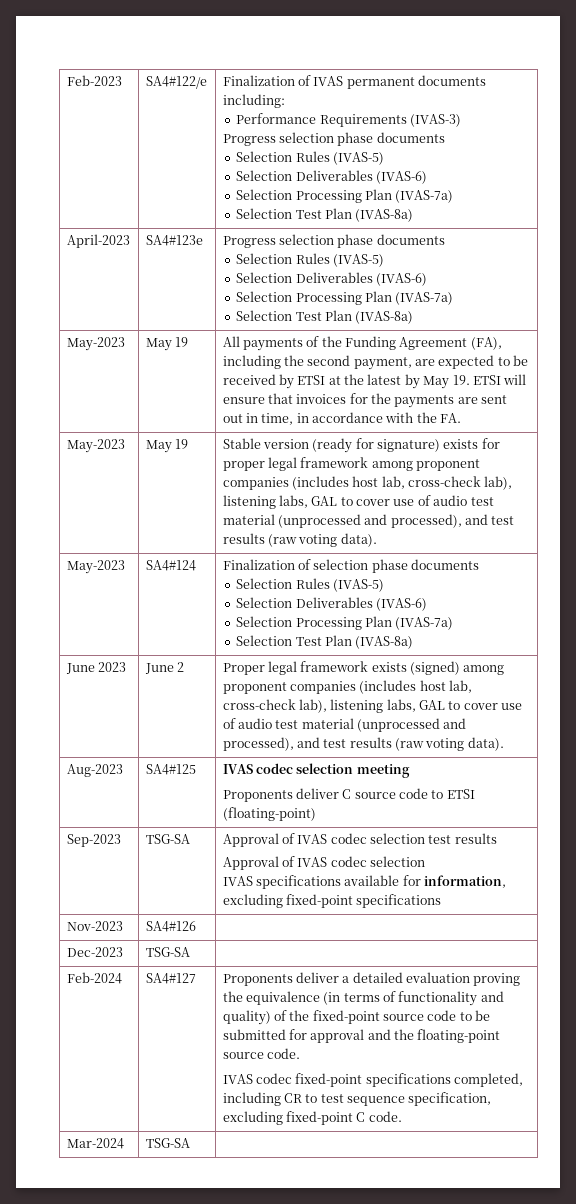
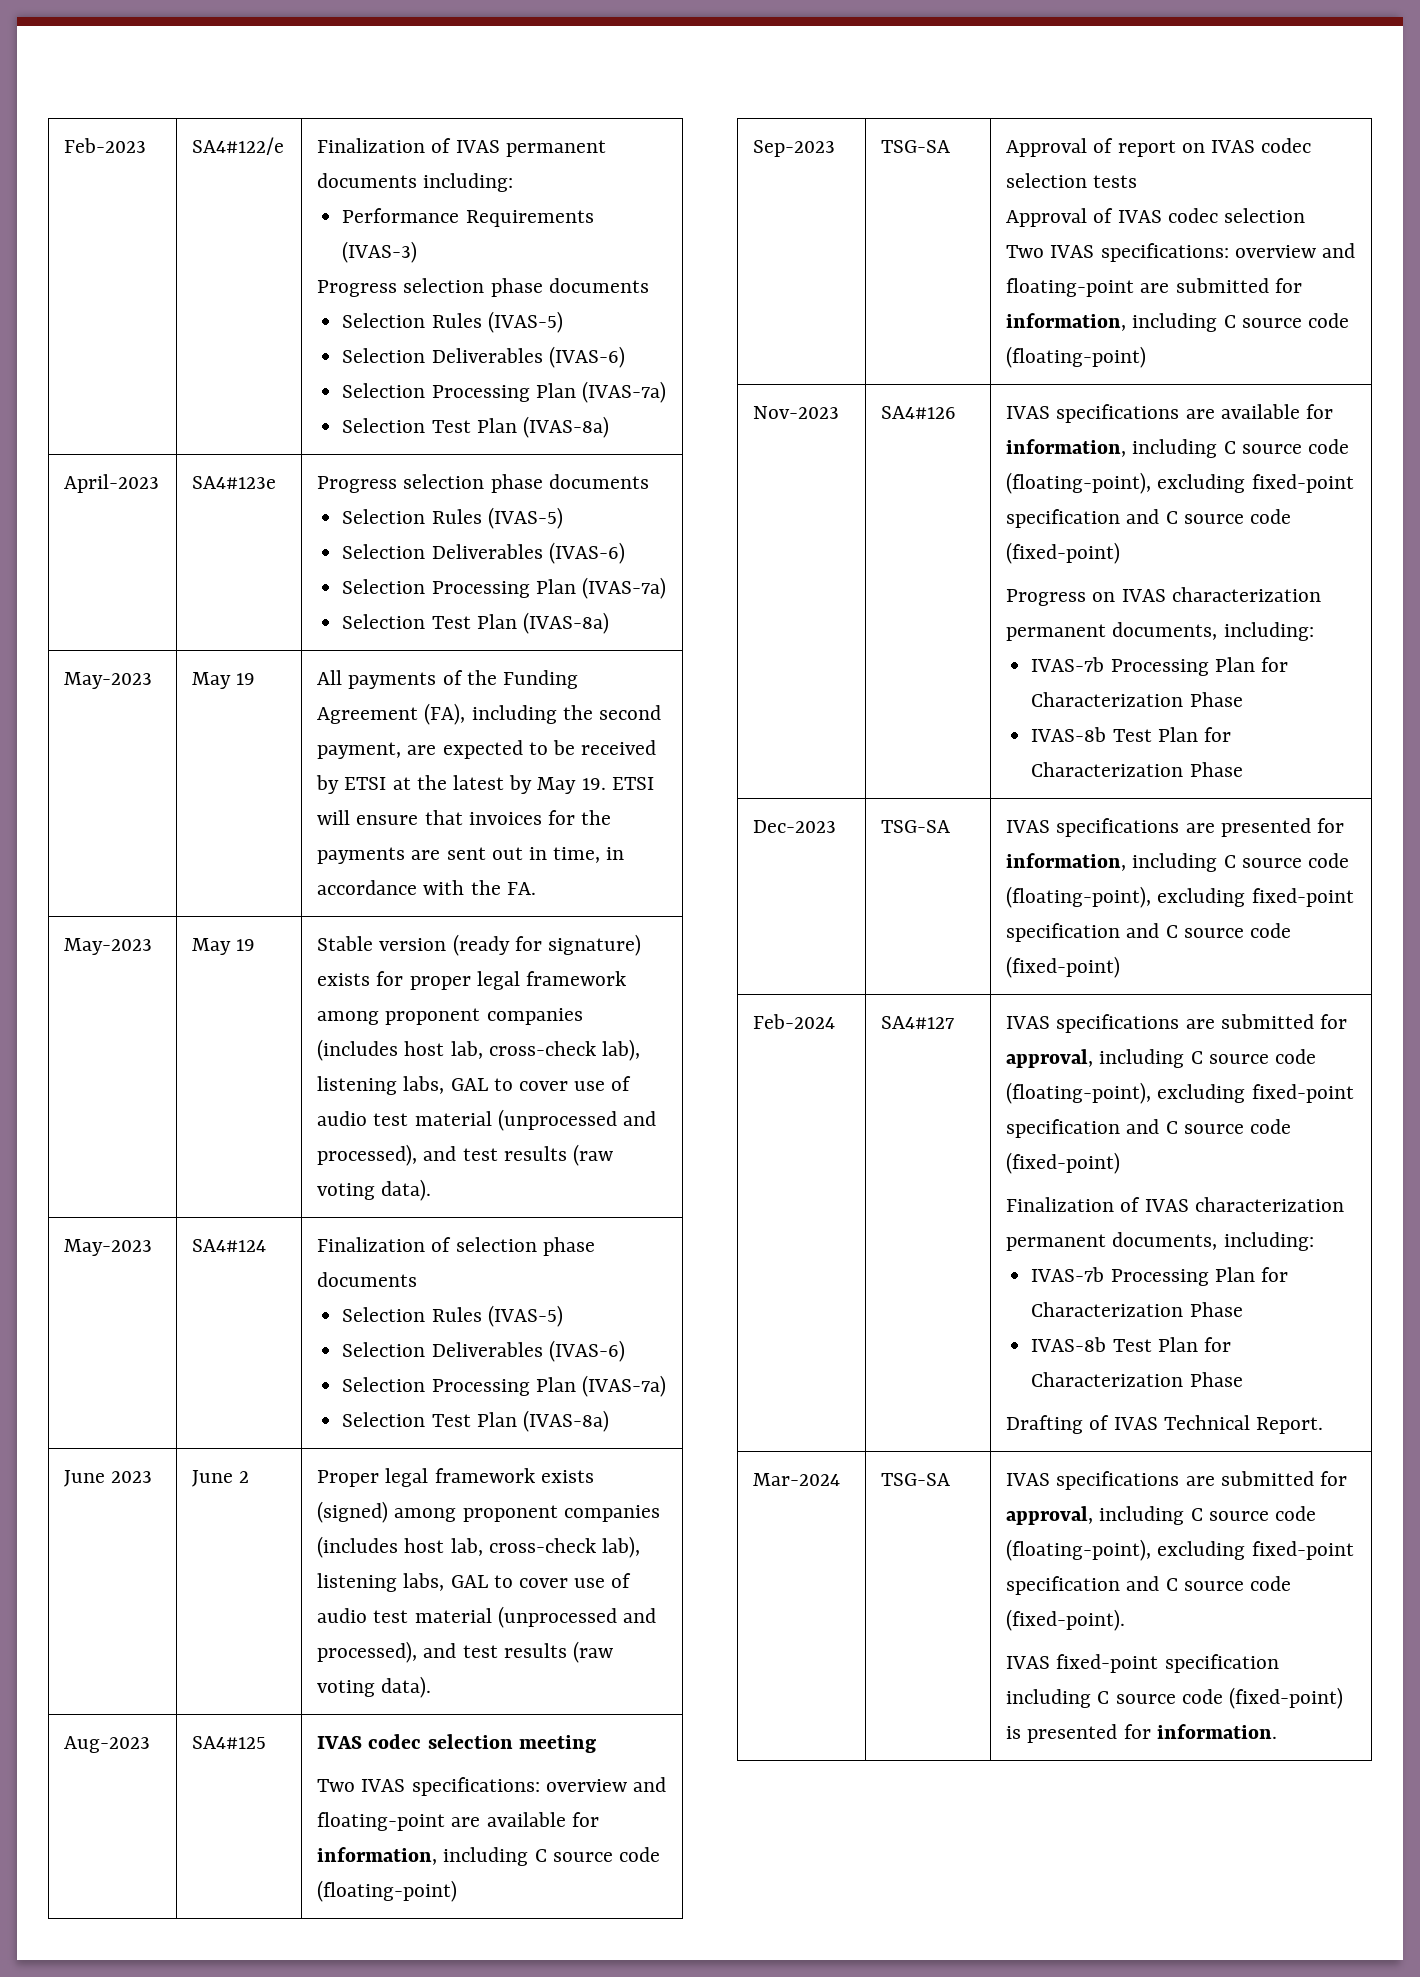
  Aug-2023 | SA4#125 | IVAS codec selection meeting
- Proponents deliver C source code to ETSI (floating-point)
+ Two IVAS specifications: overview and floating-point are available for information, including C source code (floating-point)
- Sep-2023 | TSG-SA | Approval of IVAS codec selection test results
+ Sep-2023 | TSG-SA | Approval of report on IVAS codec selection tests
  Approval of IVAS codec selection
- IVAS specifications available for information, excluding fixed-point specifications
- Nov-2023 | SA4#126 |
- Dec-2023 | TSG-SA |
- Feb-2024 | SA4#127 | Proponents deliver a detailed evaluation proving the equivalence (in terms of functionality and quality) of the fixed-point source code to be submitted for approval and the floating-point source code.
- IVAS codec fixed-point specifications completed, including CR to test sequence specification, excluding fixed-point C code.
- Mar-2024 | TSG-SA |
+ Two IVAS specifications: overview and floating-point are submitted for information, including C source code (floating-point)
+ Nov-2023 | SA4#126 | IVAS specifications are available for information, including C source code (floating-point), excluding fixed-point specification and C source code (fixed-point)
+ Progress on IVAS characterization permanent documents, including:
+ IVAS-7b Processing Plan for Characterization Phase
+ IVAS-8b Test Plan for Characterization Phase
+ Dec-2023 | TSG-SA | IVAS specifications are presented for information, including C source code (floating-point), excluding fixed-point specification and C source code (fixed-point)
+ Feb-2024 | SA4#127 | IVAS specifications are submitted for approval, including C source code (floating-point), excluding fixed-point specification and C source code (fixed-point)
+ Finalization of IVAS characterization permanent documents, including:
+ IVAS-7b Processing Plan for Characterization Phase
+ IVAS-8b Test Plan for Characterization Phase
+ Drafting of IVAS Technical Report.
+ Mar-2024 | TSG-SA | IVAS specifications are submitted for approval, including C source code (floating-point), excluding fixed-point specification and C source code (fixed-point).
+ IVAS fixed-point specification including C source code (fixed-point) is presented for information.

